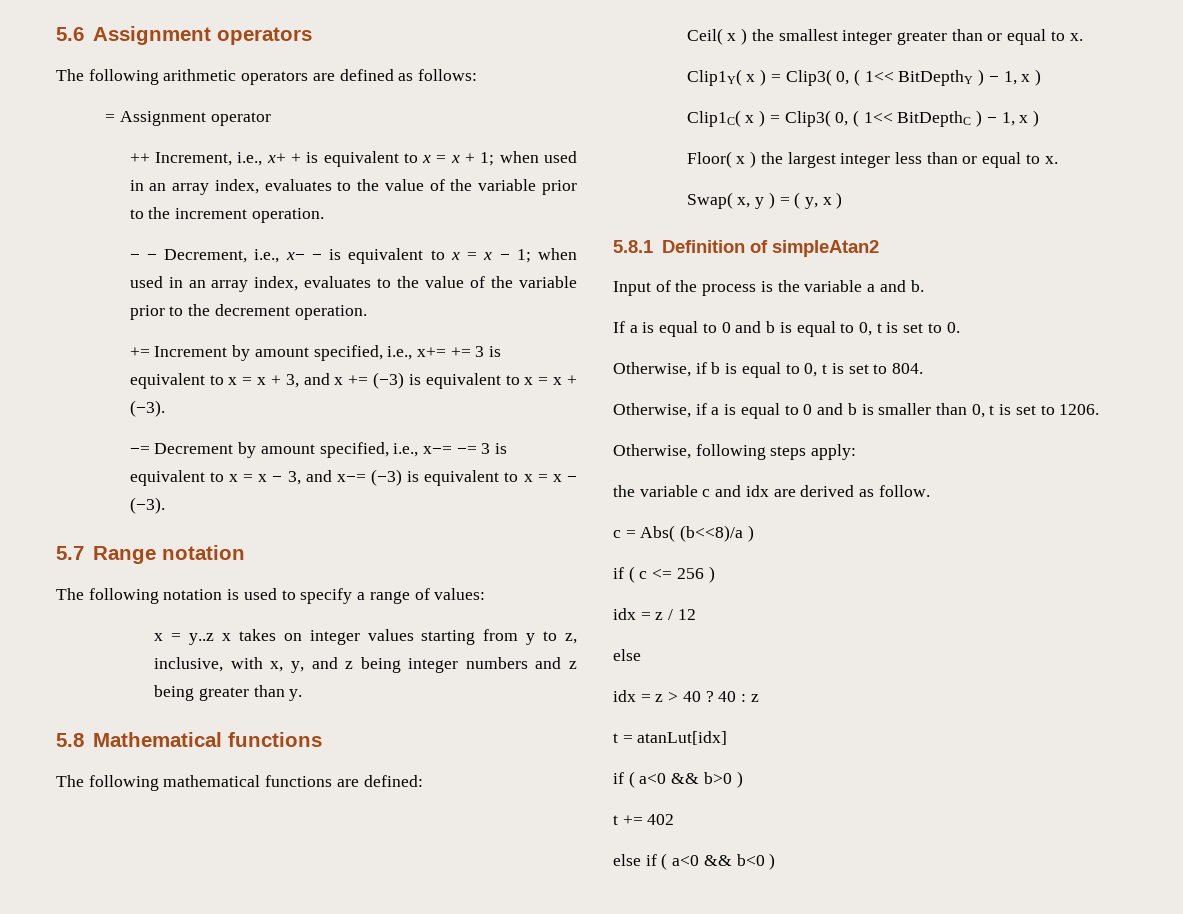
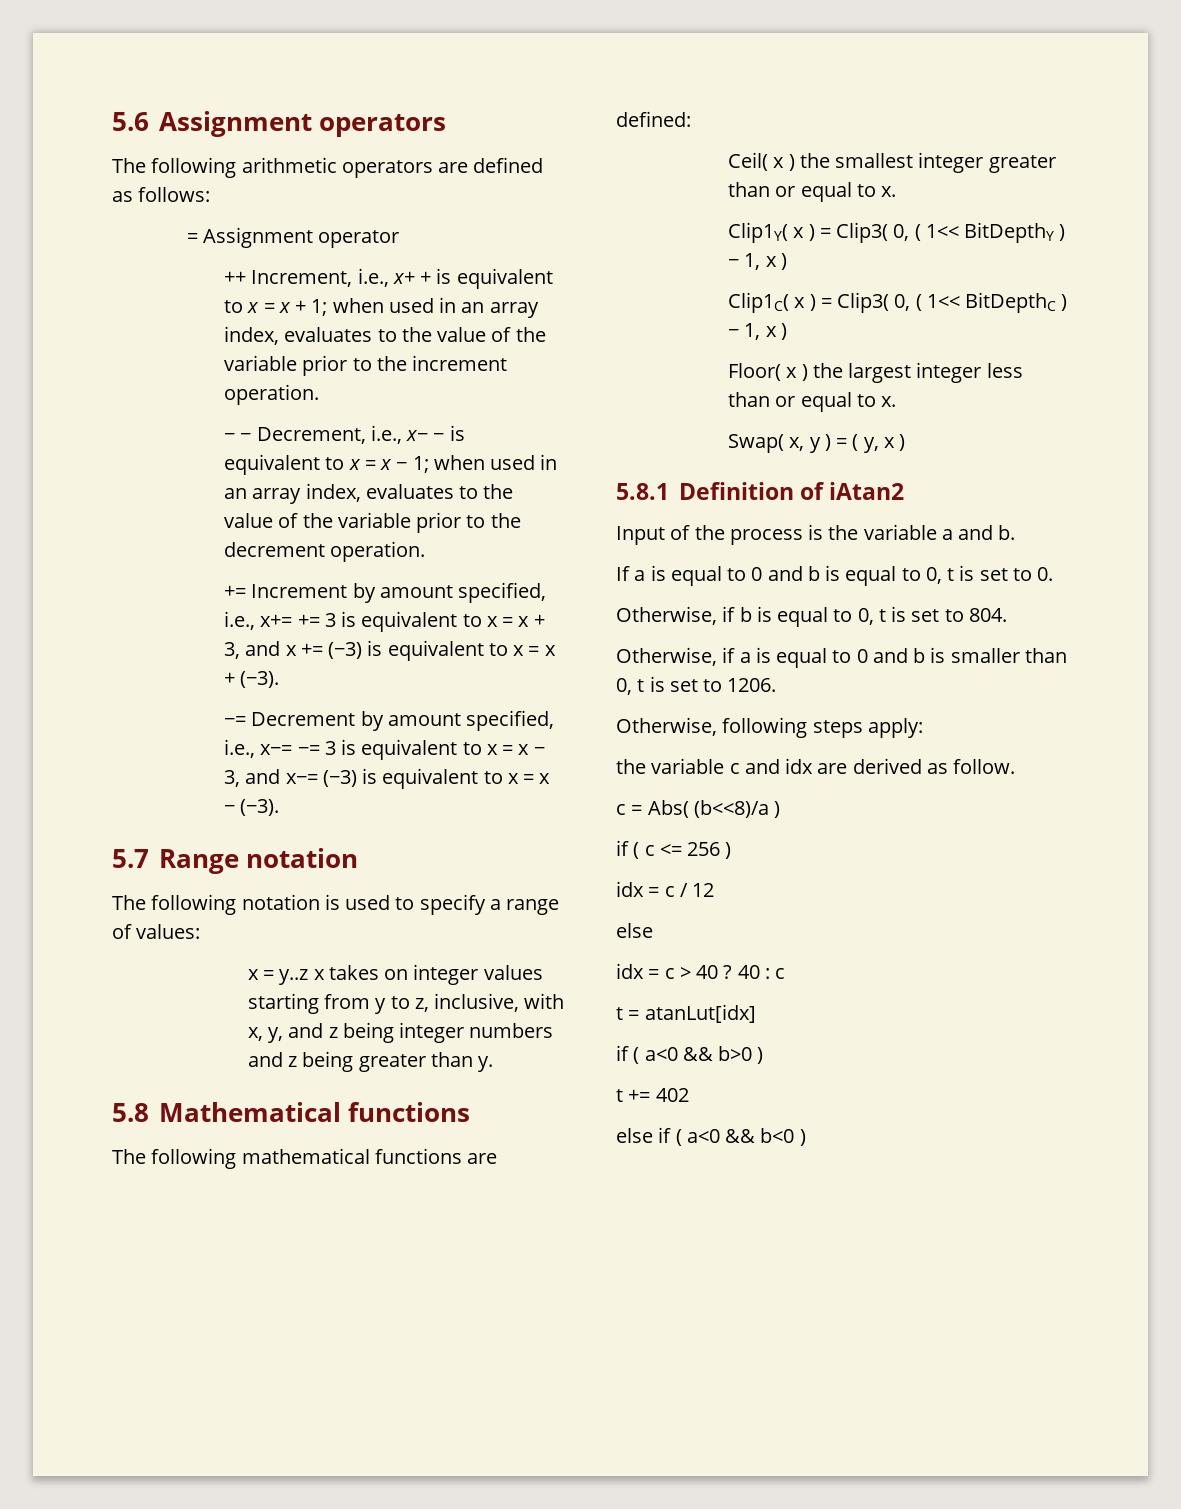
- 5.8.1 Definition of simpleAtan2
+ 5.8.1 Definition of iAtan2
- idx = z / 12
+ idx = c / 12
- idx = z > 40 ?
+ idx = c > 40 ?
- 40 : z
+ 40 : c

